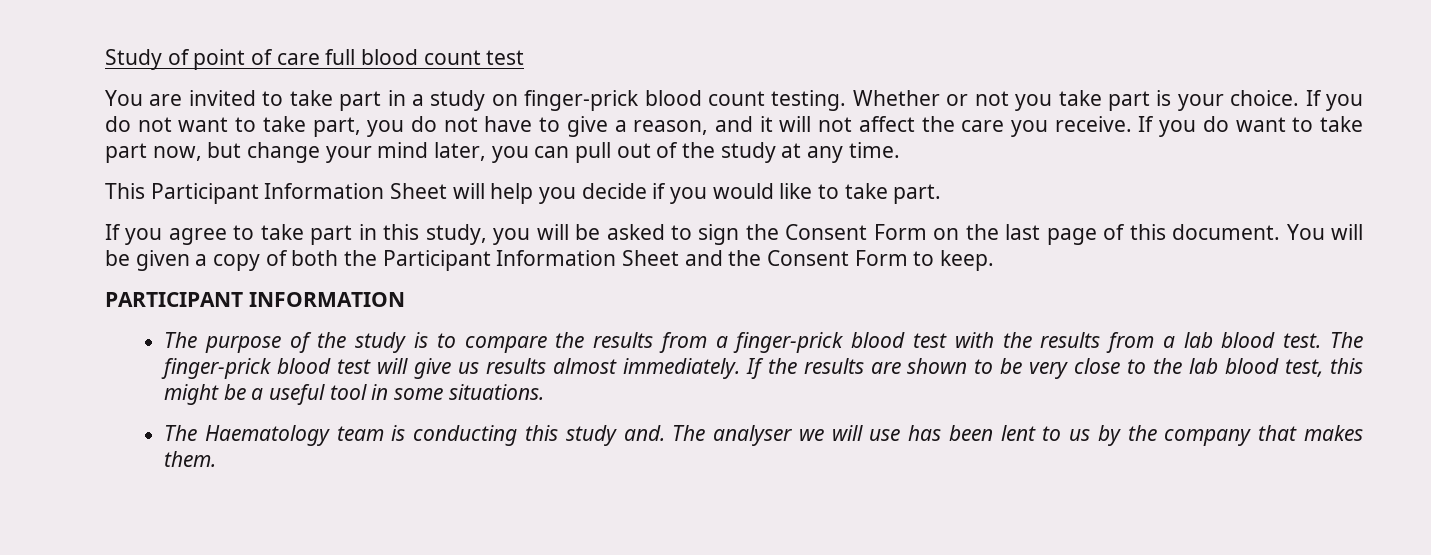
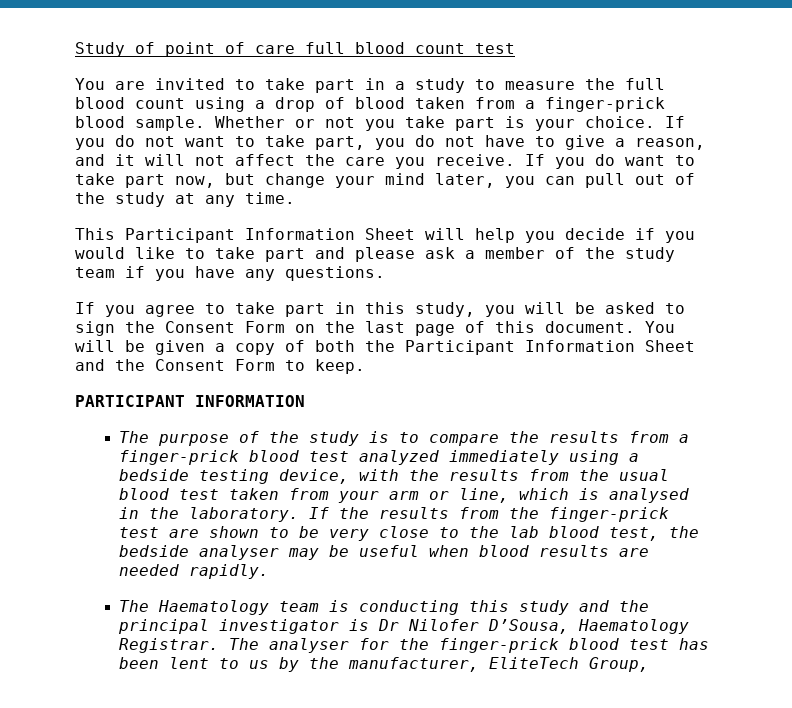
- You are invited to take part in a study on finger-prick blood count testing.
+ You are invited to take part in a study to measure the full blood count using a drop of blood taken from a finger-prick blood sample.
- This Participant Information Sheet will help you decide if you would like to take part.
+ This Participant Information Sheet will help you decide if you would like to take part and please ask a member of the study team if you have any questions.
- The purpose of the study is to compare the results from a finger-prick blood test with the results from a lab blood test. The finger-prick blood test will give us results almost immediately. If the results are shown to be very close to the lab blood test, this might be a useful tool in some situations.
+ The purpose of the study is to compare the results from a finger-prick blood test analyzed immediately using a bedside testing device, with the results from the usual blood test taken from your arm or line, which is analysed in the laboratory. If the results from the finger-prick test are shown to be very close to the lab blood test, the bedside analyser may be useful when blood results are needed rapidly.
- The Haematology team is conducting this study and. The analyser we will use has been lent to us by the company that makes them.
+ The Haematology team is conducting this study and the principal investigator is Dr Nilofer D’Sousa, Haematology Registrar. The analyser for the finger-prick blood test has been lent to us by the manufacturer, EliteTech Group,

